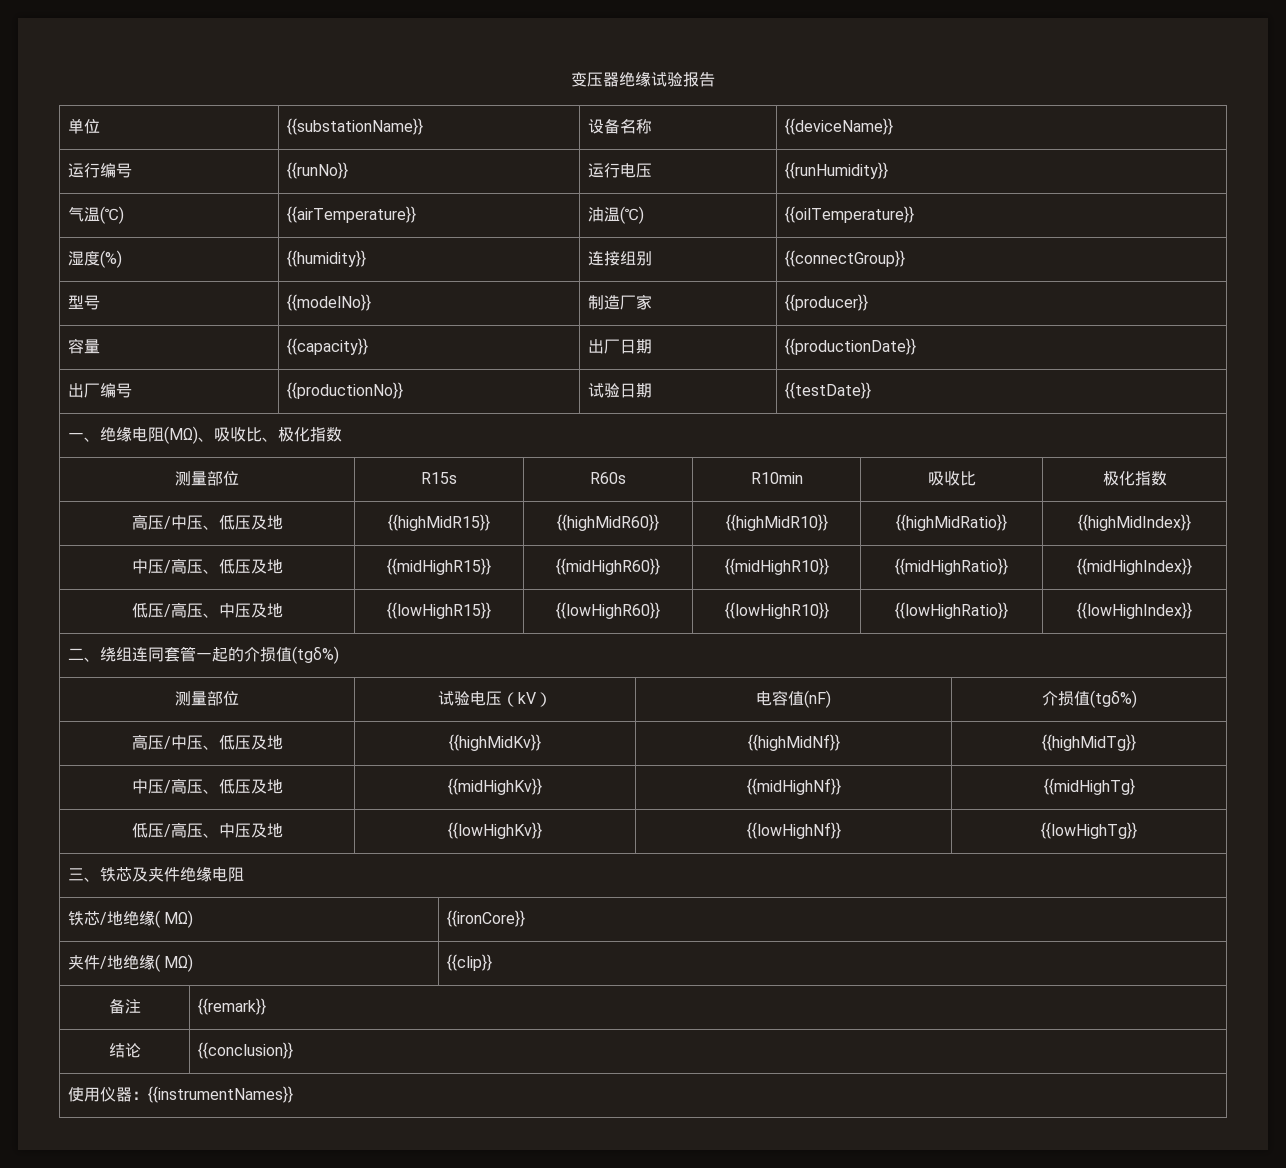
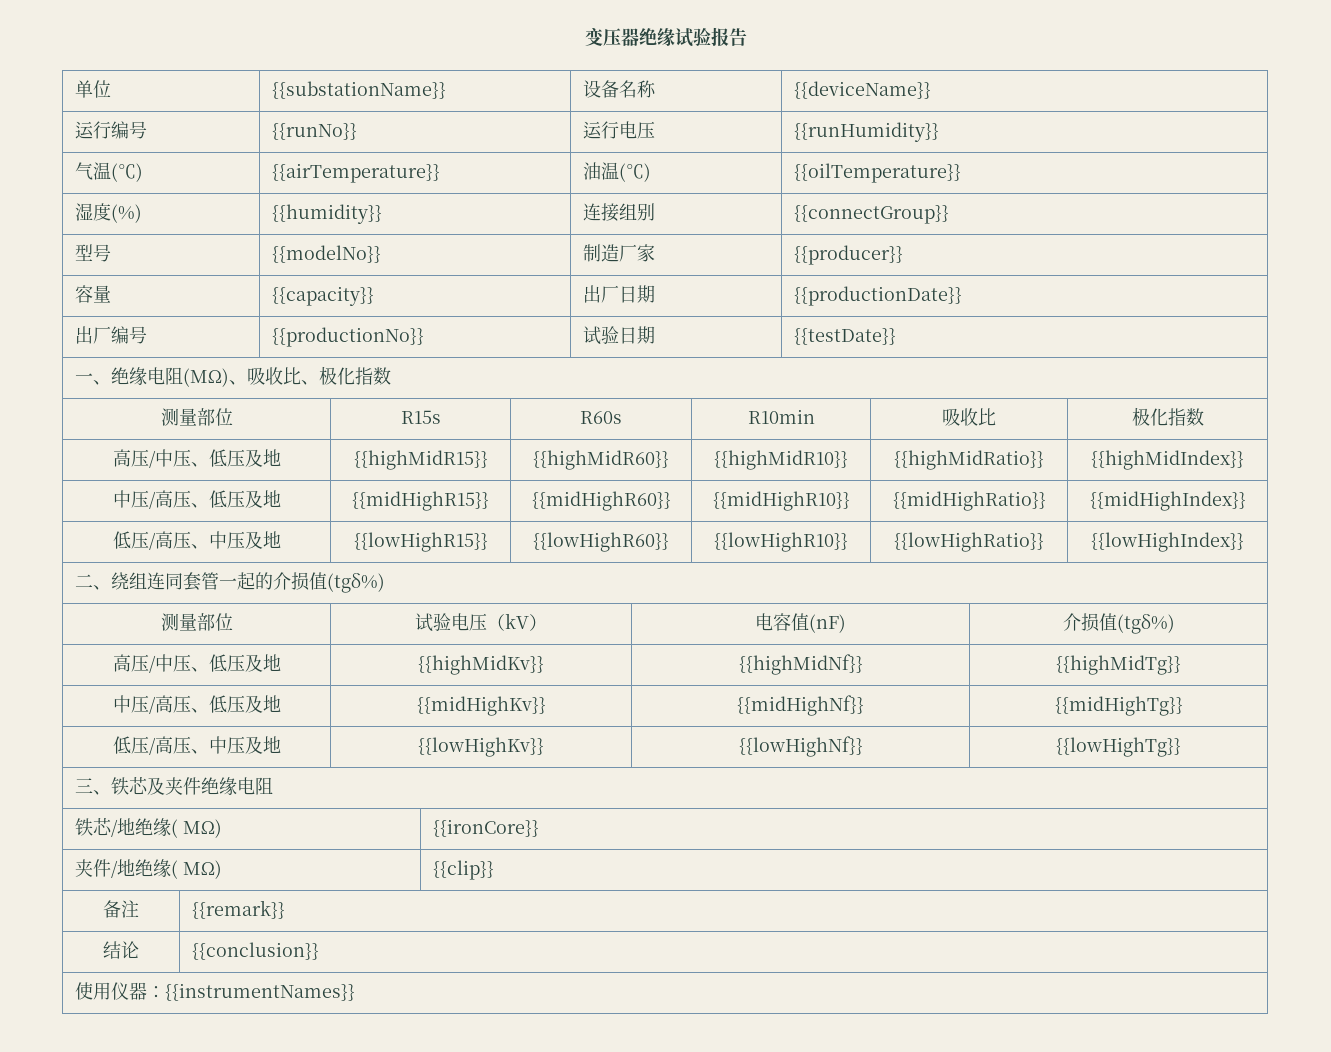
- 中压/高压、低压及地 | {{midHighKv}} | {{midHighNf}} | {{midHighTg}
+ 中压/高压、低压及地 | {{midHighKv}} | {{midHighNf}} | {{midHighTg}}

